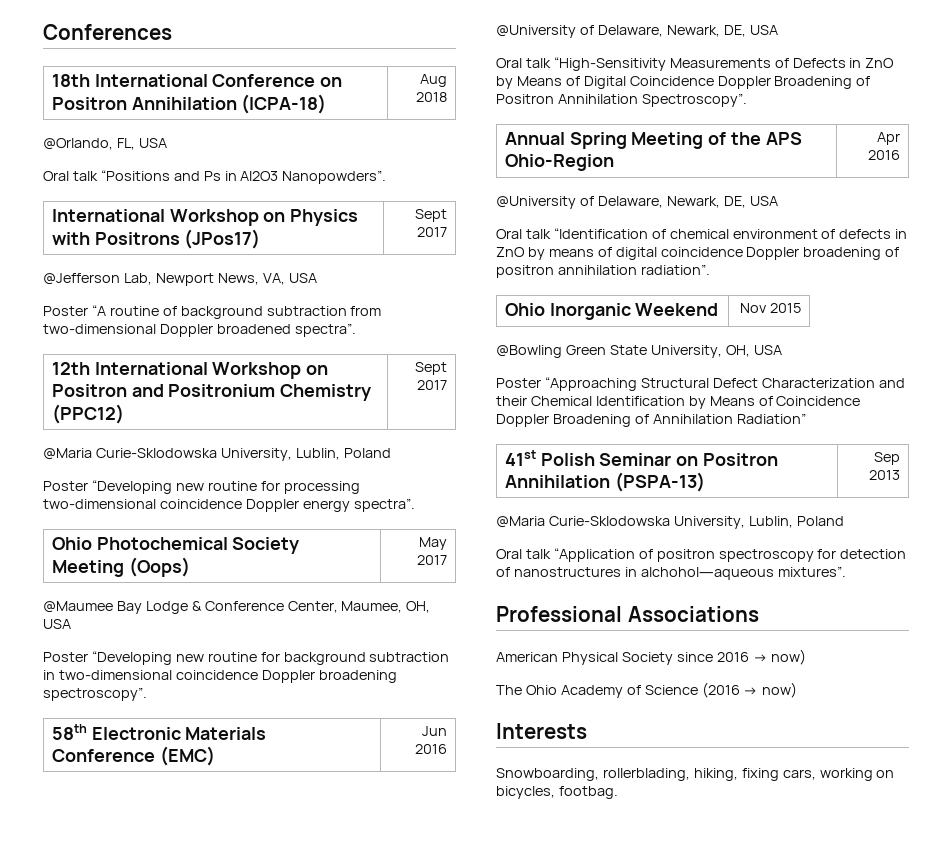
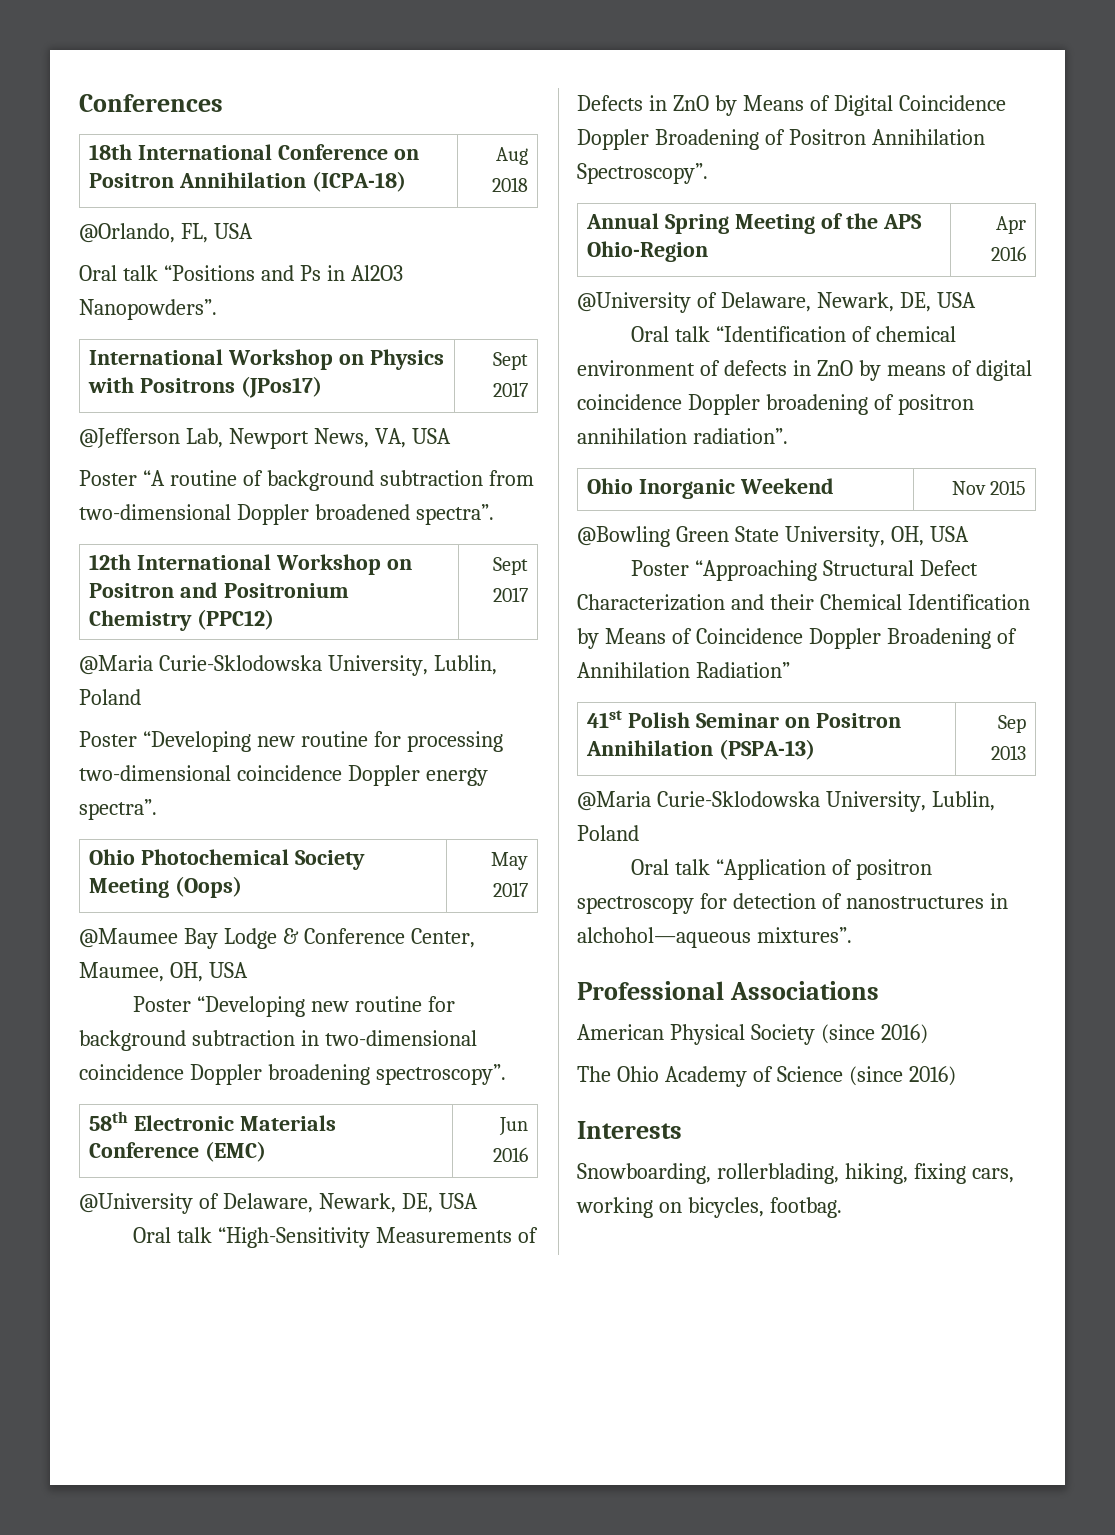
- American Physical Society since 2016 → now)
+ American Physical Society (since 2016)
- The Ohio Academy of Science (2016 → now)
+ The Ohio Academy of Science (since 2016)

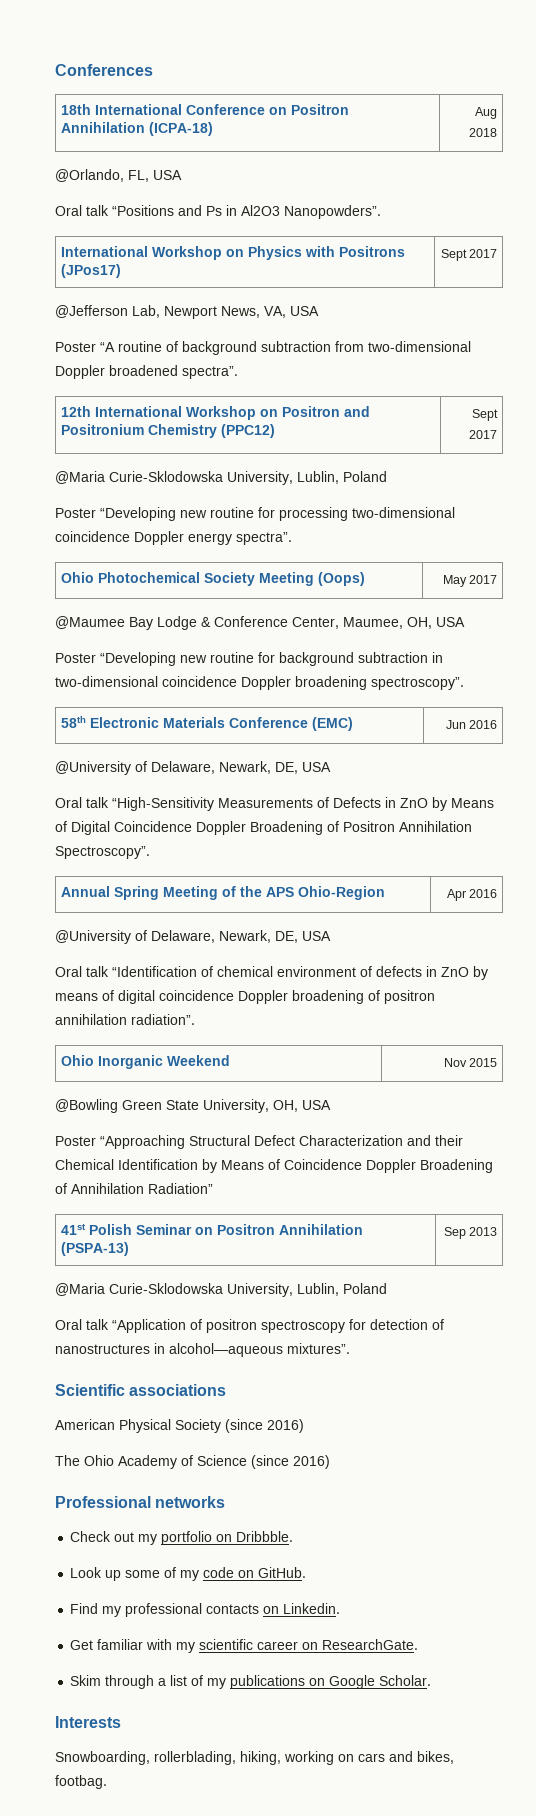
- Oral talk “Application of positron spectroscopy for detection of nanostructures in alchohol―aqueous mixtures”.
+ Oral talk “Application of positron spectroscopy for detection of nanostructures in alcohol―aqueous mixtures”.
- Professional Associations
+ Scientific associations
+ Professional networks
+ Check out my portfolio on Dribbble.
+ Look up some of my code on GitHub.
+ Find my professional contacts on Linkedin.
+ Get familiar with my scientific career on ResearchGate.
+ Skim through a list of my publications on Google Scholar.
- Snowboarding, rollerblading, hiking, fixing cars, working on bicycles, footbag.
+ Snowboarding, rollerblading, hiking, working on cars and bikes, footbag.

